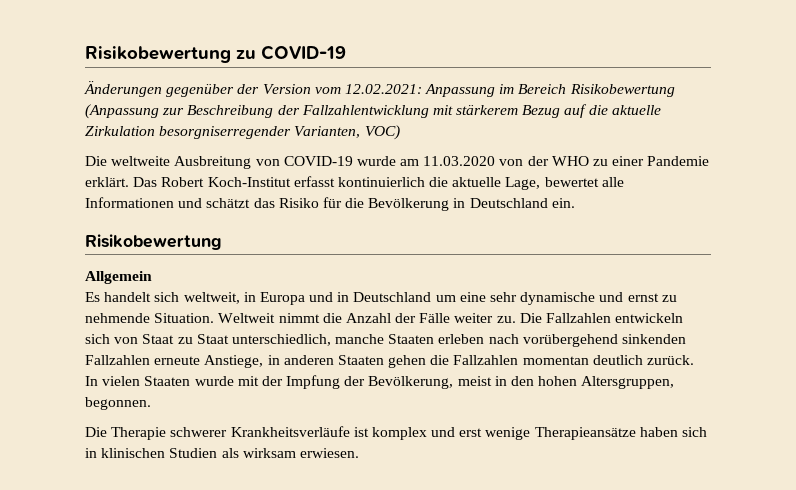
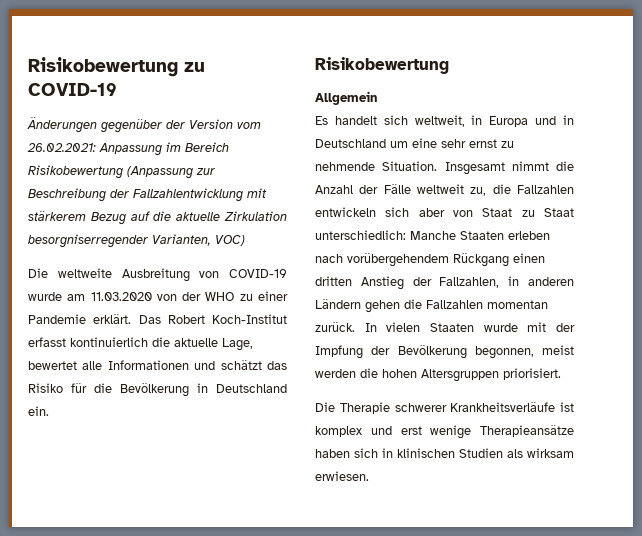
- Änderungen gegenüber der Version vom 12.02.2021: Anpassung im Bereich Risikobewertung (Anpassung zur Beschreibung der Fallzahlentwicklung mit stärkerem Bezug auf die aktuelle Zirkulation besorgniserregender Varianten, VOC)
+ Änderungen gegenüber der Version vom 26.02.2021: Anpassung im Bereich Risikobewertung (Anpassung zur Beschreibung der Fallzahlentwicklung mit stärkerem Bezug auf die aktuelle Zirkulation besorgniserregender Varianten, VOC)
- Es handelt sich weltweit, in Europa und in Deutschland um eine sehr dynamische und ernst zu nehmende Situation.
+ Es handelt sich weltweit, in Europa und in Deutschland um eine sehr ernst zu nehmende Situation.
- Weltweit nimmt die Anzahl der Fälle weiter zu. Die Fallzahlen entwickeln sich von Staat zu Staat unterschiedlich, manche Staaten erleben nach vorübergehend sinkenden Fallzahlen erneute Anstiege, in anderen Staaten gehen die Fallzahlen momentan deutlich zurück.
+ Insgesamt nimmt die Anzahl der Fälle weltweit zu, die Fallzahlen entwickeln sich aber von Staat zu Staat unterschiedlich: Manche Staaten erleben nach vorübergehendem Rückgang einen dritten Anstieg der Fallzahlen, in anderen Ländern gehen die Fallzahlen momentan zurück.
- In vielen Staaten wurde mit der Impfung der Bevölkerung, meist in den hohen Altersgruppen, begonnen.
+ In vielen Staaten wurde mit der Impfung der Bevölkerung begonnen, meist werden die hohen Altersgruppen priorisiert.

